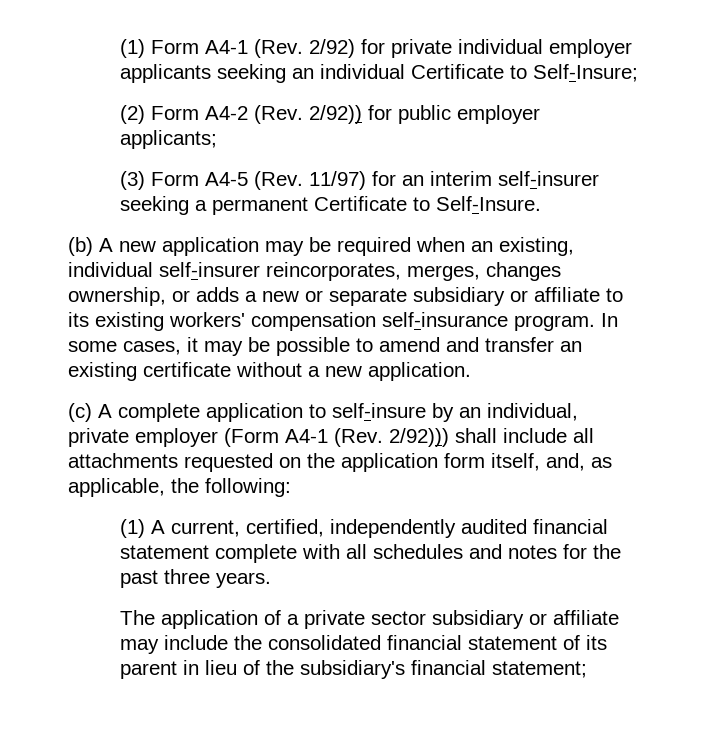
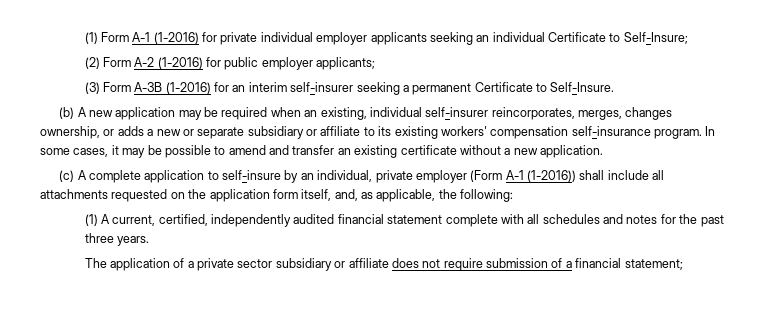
- (1) Form A4-1 (Rev. 2/92) for private individual employer applicants seeking an individual Certificate to Self-Insure;
+ (1) Form A-1 (1-2016) for private individual employer applicants seeking an individual Certificate to Self-Insure;
- (2) Form A4-2 (Rev. 2/92)) for public employer applicants;
+ (2) Form A-2 (1-2016) for public employer applicants;
- (3) Form A4-5 (Rev. 11/97) for an interim self-insurer seeking a permanent Certificate to Self-Insure.
+ (3) Form A-3B (1-2016) for an interim self-insurer seeking a permanent Certificate to Self-Insure.
- (c) A complete application to self-insure by an individual, private employer (Form A4-1 (Rev. 2/92))) shall include all attachments requested on the application form itself, and, as applicable, the following:
+ (c) A complete application to self-insure by an individual, private employer (Form A-1 (1-2016)) shall include all attachments requested on the application form itself, and, as applicable, the following:
- The application of a private sector subsidiary or affiliate may include the consolidated financial statement of its parent in lieu of the subsidiary's financial statement;
+ The application of a private sector subsidiary or affiliate does not require submission of a financial statement;

